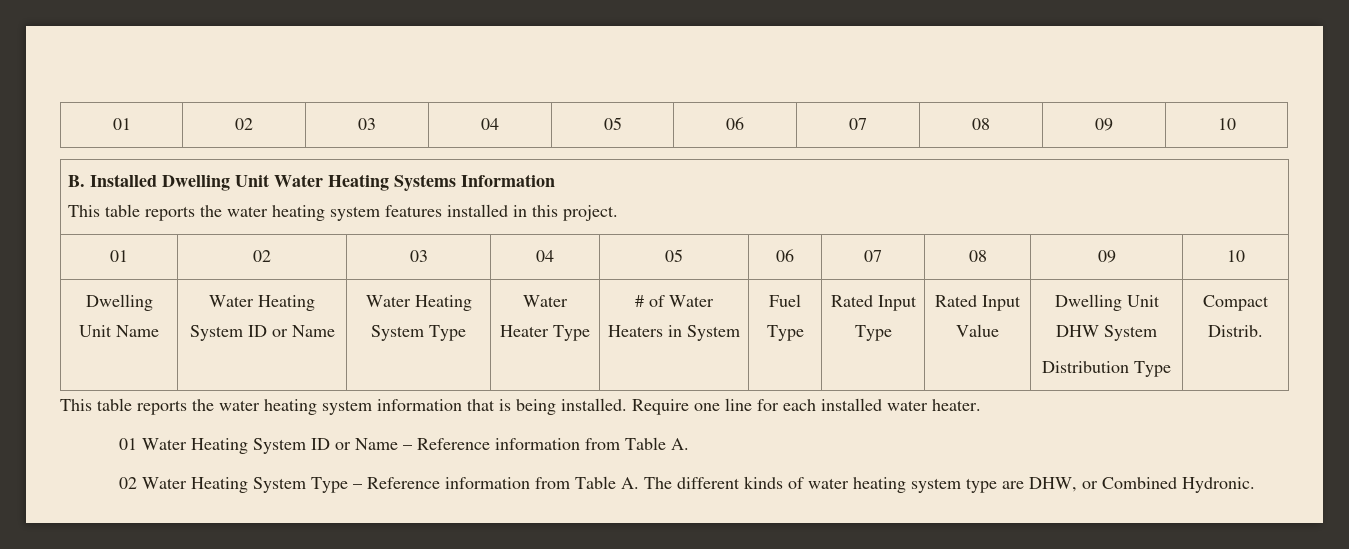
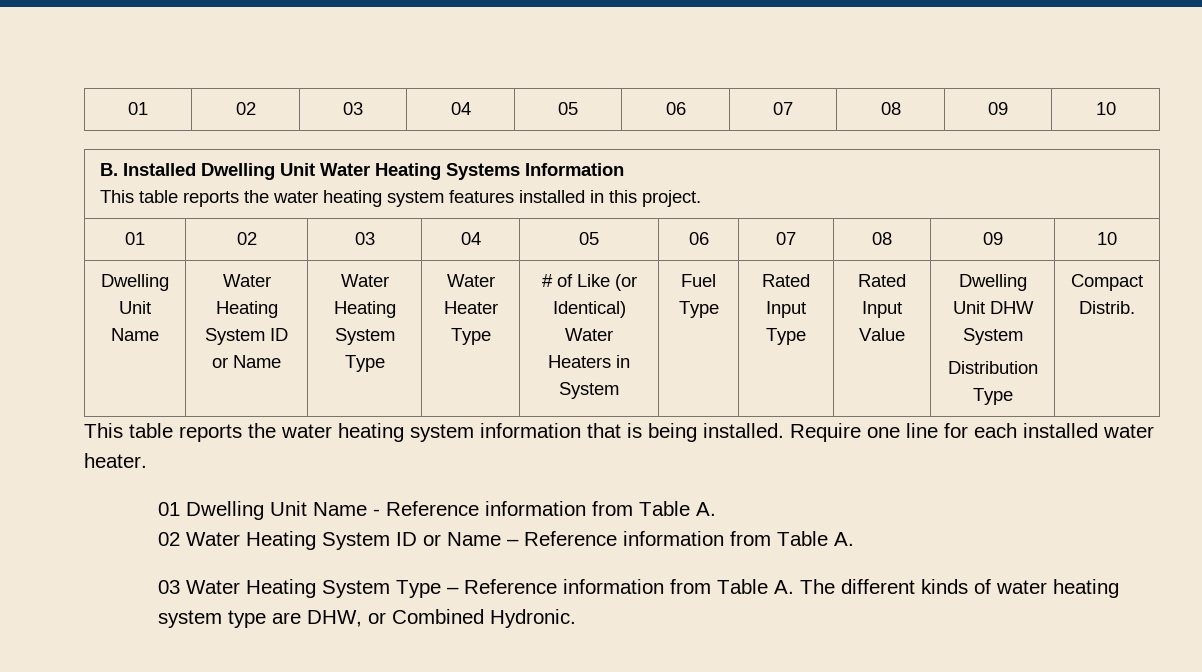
- # of Water Heaters in System
+ # of Like (or Identical) Water Heaters in System
- 01 Water Heating System ID or Name – Reference information from Table A.
+ 01 Dwelling Unit Name - Reference information from Table A.
+ 02 Water Heating System ID or Name – Reference information from Table A.
- 02 Water Heating System Type – Reference information from Table A. The different kinds of water heating system type are DHW, or Combined Hydronic.
+ 03 Water Heating System Type – Reference information from Table A. The different kinds of water heating system type are DHW, or Combined Hydronic.

